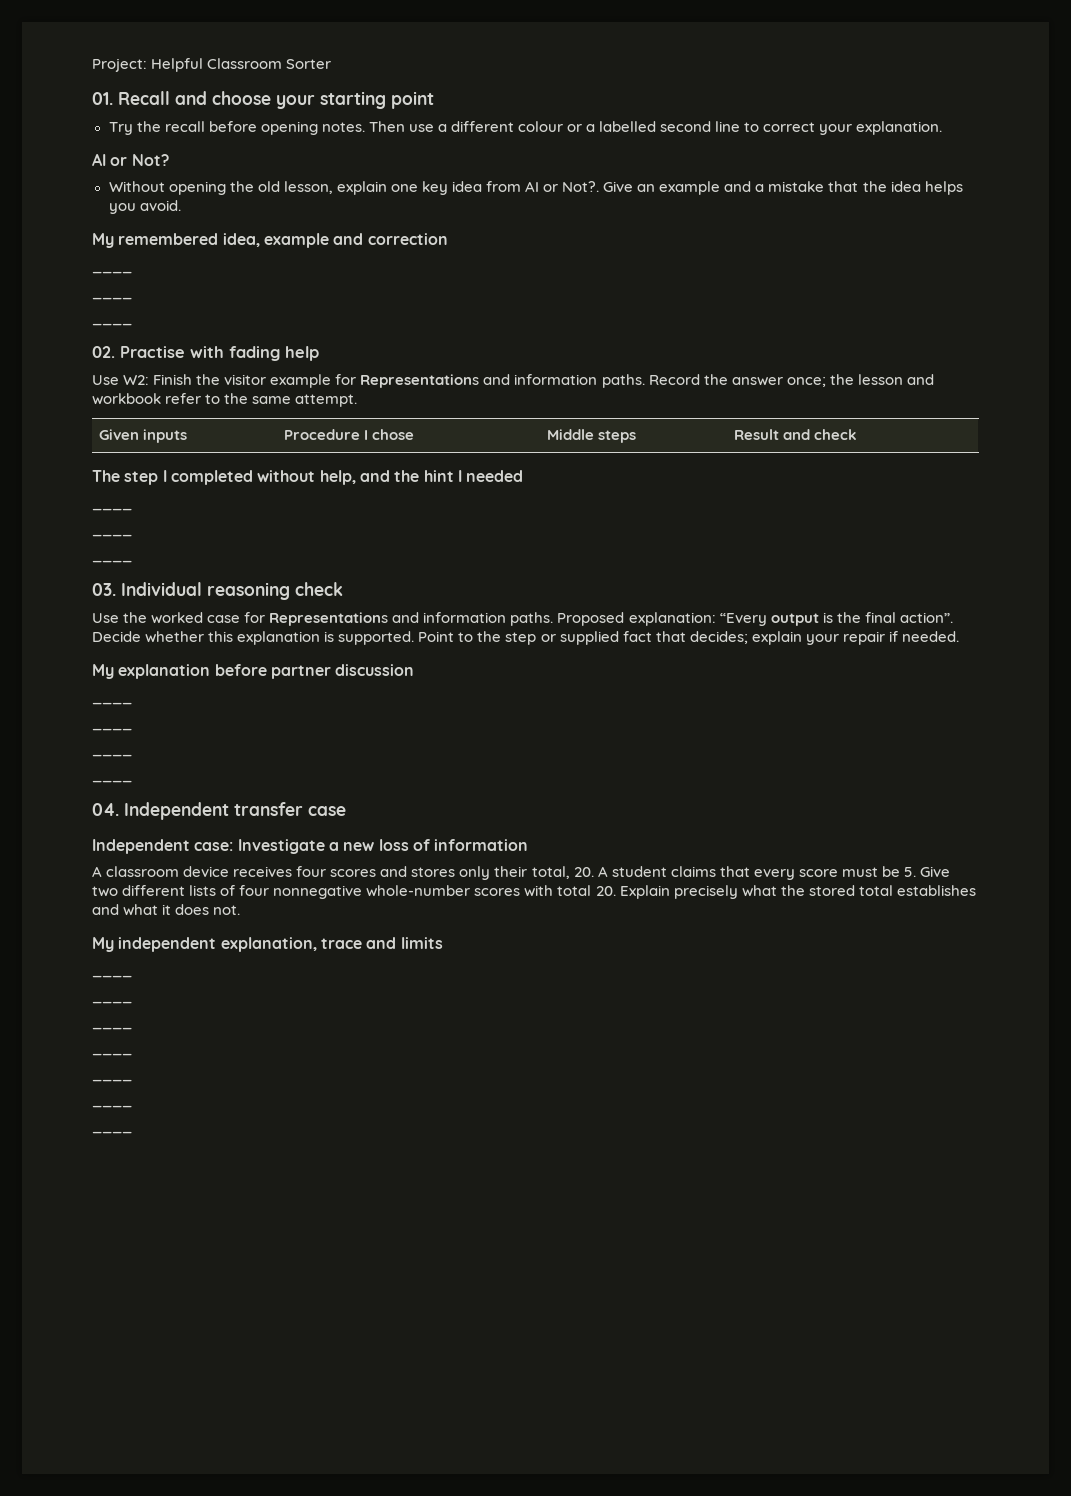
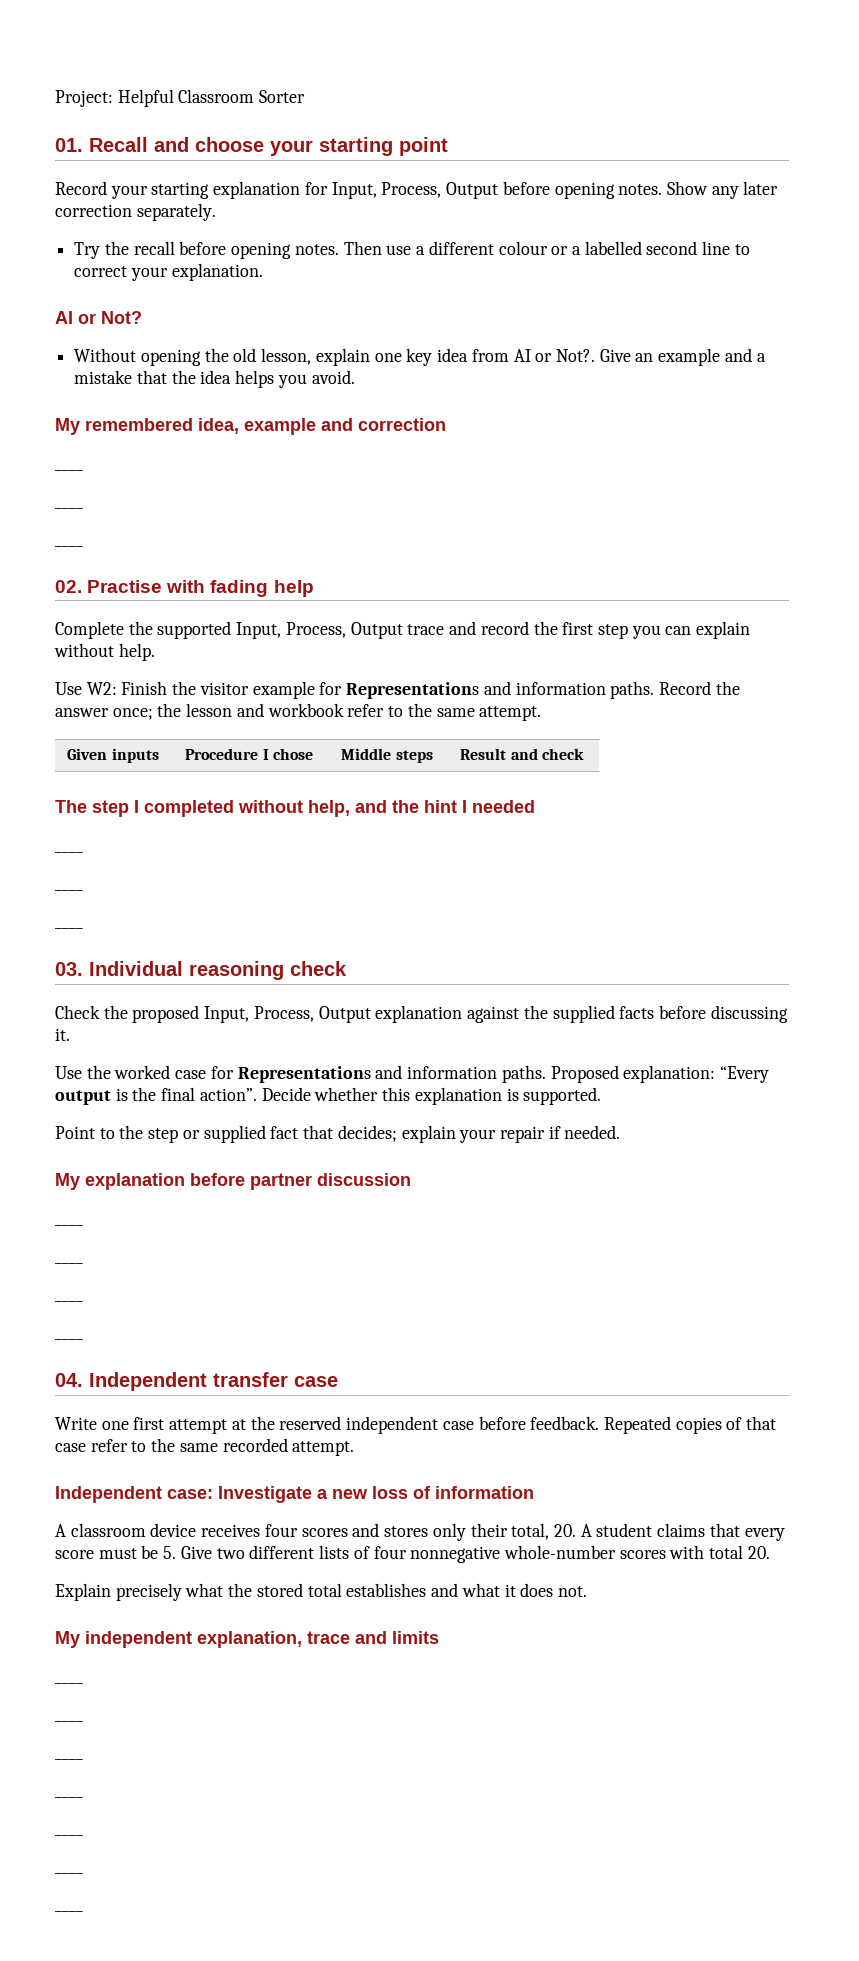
+ Record your starting explanation for Input, Process, Output before opening notes. Show any later correction separately.
+ Complete the supported Input, Process, Output trace and record the first step you can explain without help.
+ Check the proposed Input, Process, Output explanation against the supplied facts before discussing it.
- Decide whether this explanation is supported. Point to the step or supplied fact that decides; explain your repair if needed.
+ Decide whether this explanation is supported.
+ Point to the step or supplied fact that decides; explain your repair if needed.
+ Write one first attempt at the reserved independent case before feedback. Repeated copies of that case refer to the same recorded attempt.
- A classroom device receives four scores and stores only their total, 20. A student claims that every score must be 5. Give two different lists of four nonnegative whole-number scores with total 20. Explain precisely what the stored total establishes and what it does not.
+ A classroom device receives four scores and stores only their total, 20. A student claims that every score must be 5. Give two different lists of four nonnegative whole-number scores with total 20.
+ Explain precisely what the stored total establishes and what it does not.

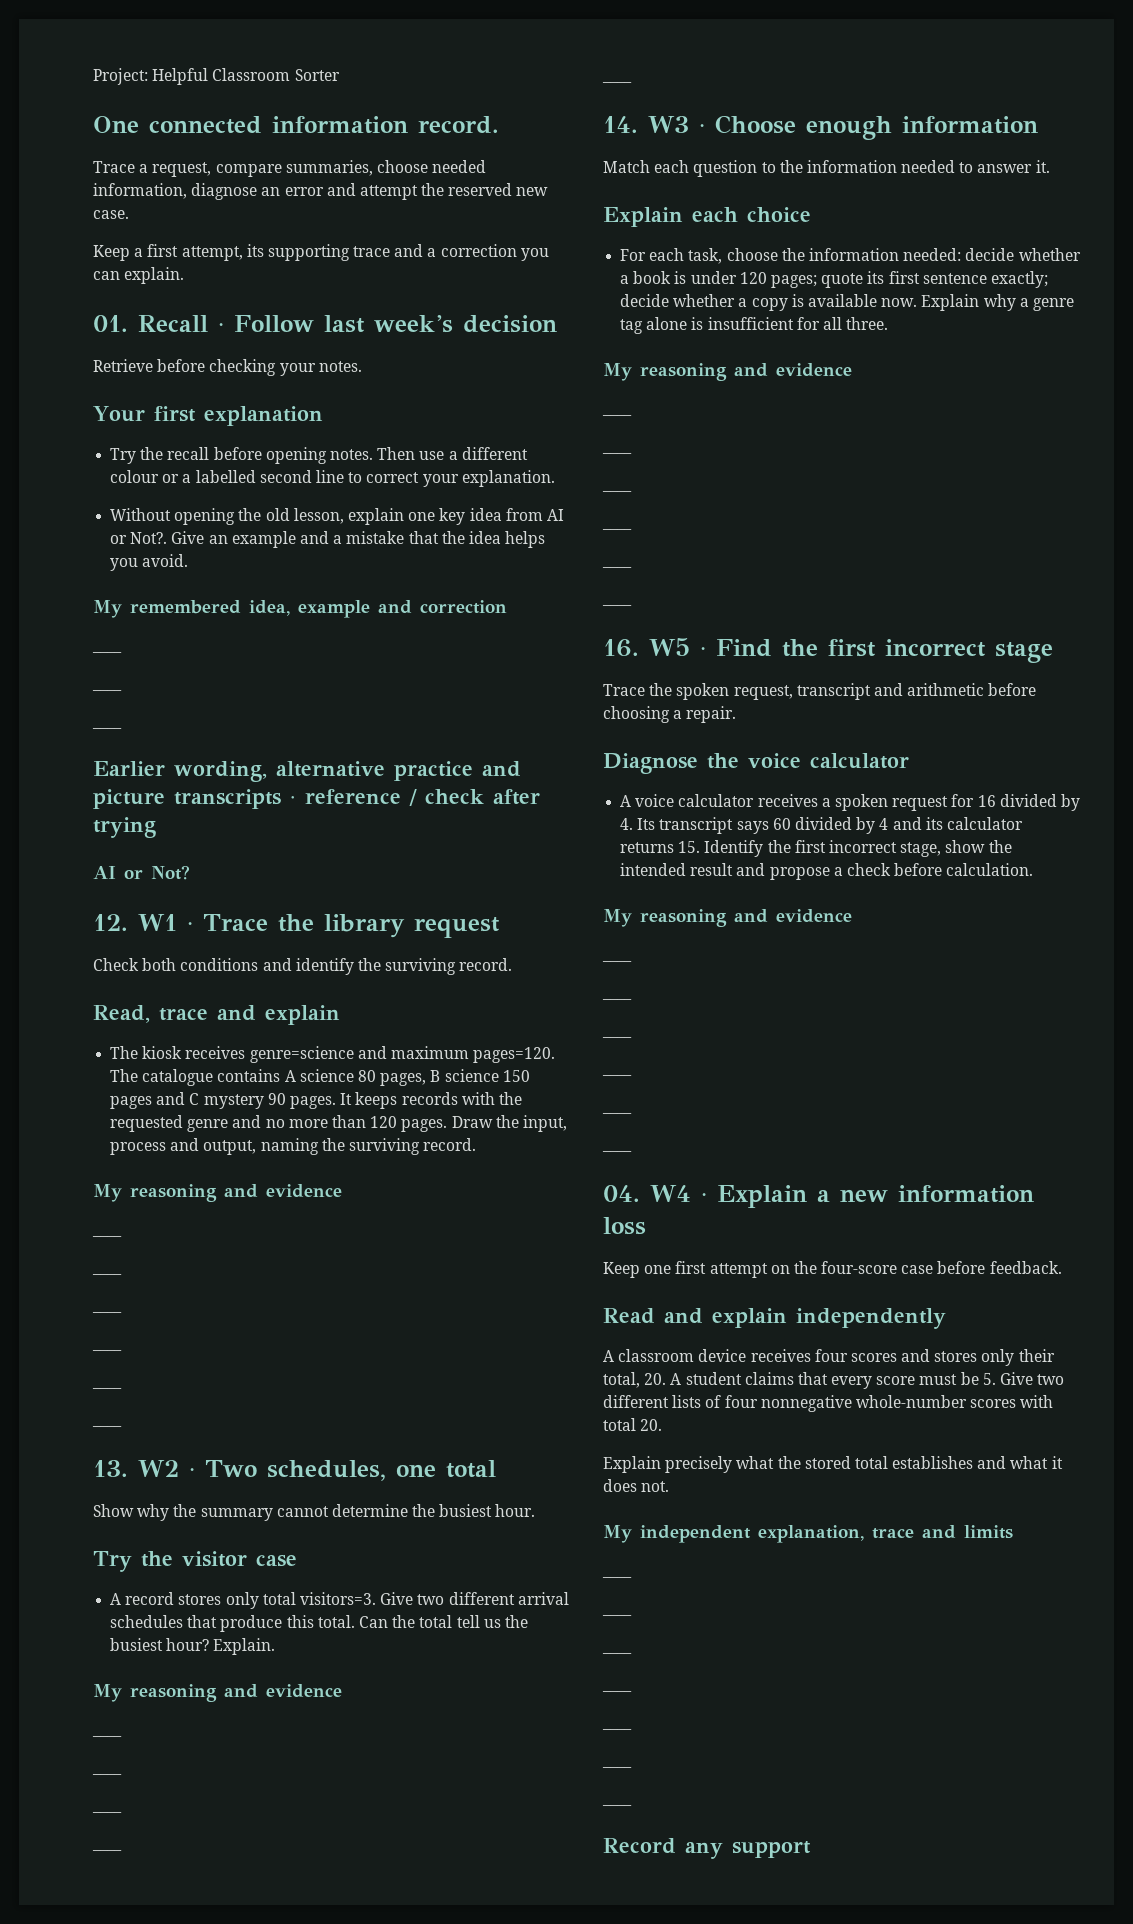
- 01. Recall and choose your starting point
- Record your starting explanation for Input, Process, Output before opening notes. Show any later correction separately.
+ One connected information record.
+ Trace a request, compare summaries, choose needed information, diagnose an error and attempt the reserved new case.
+ Keep a first attempt, its supporting trace and a correction you can explain.
+ 01. Recall · Follow last week’s decision
+ Retrieve before checking your notes.
+ Your first explanation
- AI or Not?
- 02. Practise with fading help
- Complete the supported Input, Process, Output trace and record the first step you can explain without help.
- Use W2: Finish the visitor example for Representations and information paths. Record the answer once; the lesson and workbook refer to the same attempt.
- Given inputs | Procedure I chose | Middle steps | Result and check
- The step I completed without help, and the hint I needed
+ Earlier wording, alternative practice and picture transcripts · reference / check after trying
+ AI or Not?
+ 12. W1 · Trace the library request
+ Check both conditions and identify the surviving record.
+ Read, trace and explain
+ The kiosk receives genre=science and maximum pages=120. The catalogue contains A science 80 pages, B science 150 pages and C mystery 90 pages. It keeps records with the requested genre and no more than 120 pages. Draw the input, process and output, naming the surviving record.
+ My reasoning and evidence
  ____
  ____
  ____
- 03. Individual reasoning check
- Check the proposed Input, Process, Output explanation against the supplied facts before discussing it.
- Use the worked case for Representations and information paths. Proposed explanation: “Every output is the final action”. Decide whether this explanation is supported.
- Point to the step or supplied fact that decides; explain your repair if needed.
- My explanation before partner discussion
+ ____
+ ____
+ ____
+ 13. W2 · Two schedules, one total
+ Show why the summary cannot determine the busiest hour.
+ Try the visitor case
+ A record stores only total visitors=3. Give two different arrival schedules that produce this total. Can the total tell us the busiest hour? Explain.
+ My reasoning and evidence
+ ____
+ ____
+ ____
+ ____
+ ____
+ 14. W3 · Choose enough information
+ Match each question to the information needed to answer it.
+ Explain each choice
+ For each task, choose the information needed: decide whether a book is under 120 pages; quote its first sentence exactly; decide whether a copy is available now. Explain why a genre tag alone is insufficient for all three.
+ My reasoning and evidence
+ ____
+ ____
+ ____
+ ____
+ ____
+ ____
+ 16. W5 · Find the first incorrect stage
+ Trace the spoken request, transcript and arithmetic before choosing a repair.
+ Diagnose the voice calculator
+ A voice calculator receives a spoken request for 16 divided by 4. Its transcript says 60 divided by 4 and its calculator returns 15. Identify the first incorrect stage, show the intended result and propose a check before calculation.
+ My reasoning and evidence
+ ____
+ ____
- 04. Independent transfer case
- Write one first attempt at the reserved independent case before feedback. Repeated copies of that case refer to the same recorded attempt.
- Independent case: Investigate a new loss of information
+ 04. W4 · Explain a new information loss
+ Keep one first attempt on the four-score case before feedback.
+ Read and explain independently
+ Record any support

